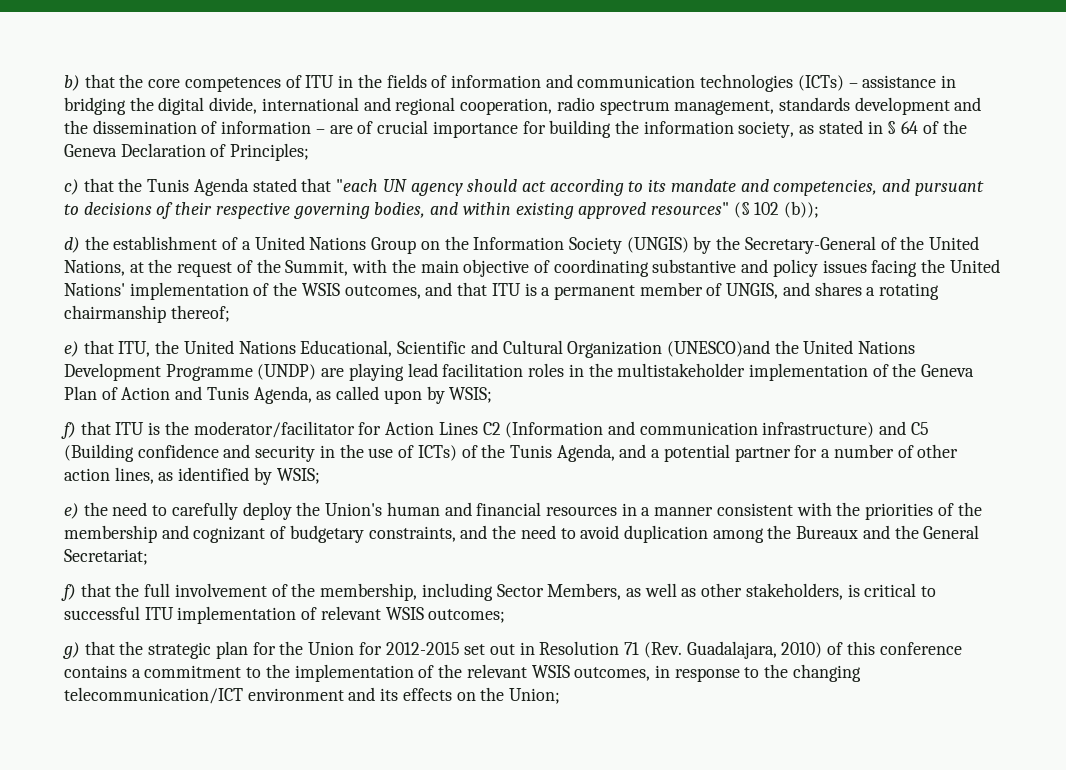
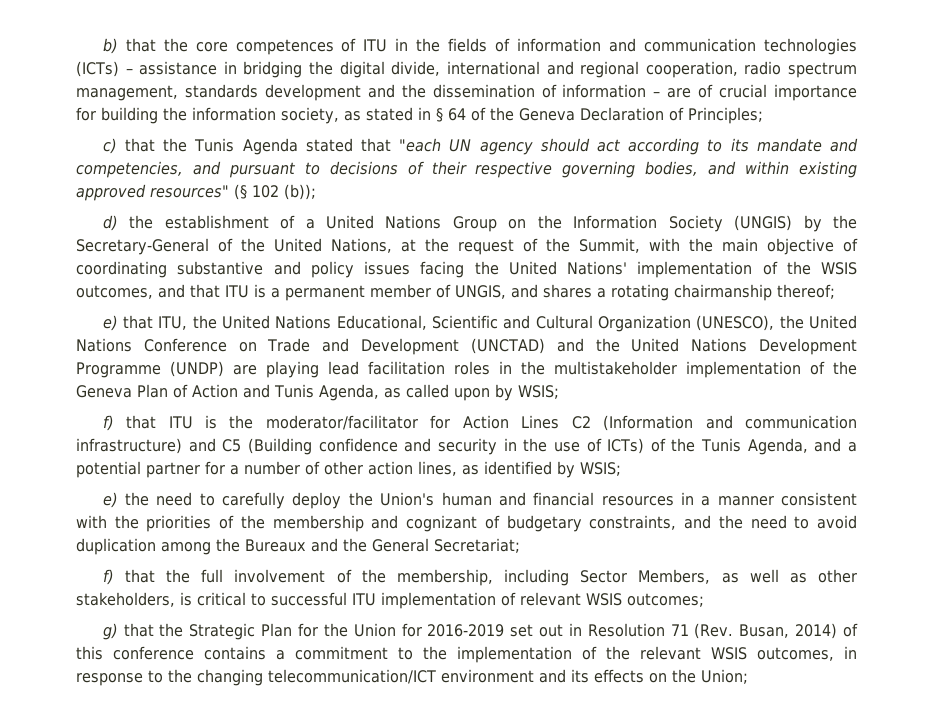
- e) that ITU, the United Nations Educational, Scientific and Cultural Organization (UNESCO)and the United Nations Development Programme (UNDP) are playing lead facilitation roles in the multistakeholder implementation of the Geneva Plan of Action and Tunis Agenda, as called upon by WSIS;
+ e) that ITU, the United Nations Educational, Scientific and Cultural Organization (UNESCO), the United Nations Conference on Trade and Development (UNCTAD) and the United Nations Development Programme (UNDP) are playing lead facilitation roles in the multistakeholder implementation of the Geneva Plan of Action and Tunis Agenda, as called upon by WSIS;
- g) that the strategic plan for the Union for 2012-2015 set out in Resolution 71 (Rev. Guadalajara, 2010) of this conference contains a commitment to the implementation of the relevant WSIS outcomes, in response to the changing telecommunication/ICT environment and its effects on the Union;
+ g) that the Strategic Plan for the Union for 2016-2019 set out in Resolution 71 (Rev. Busan, 2014) of this conference contains a commitment to the implementation of the relevant WSIS outcomes, in response to the changing telecommunication/ICT environment and its effects on the Union;

